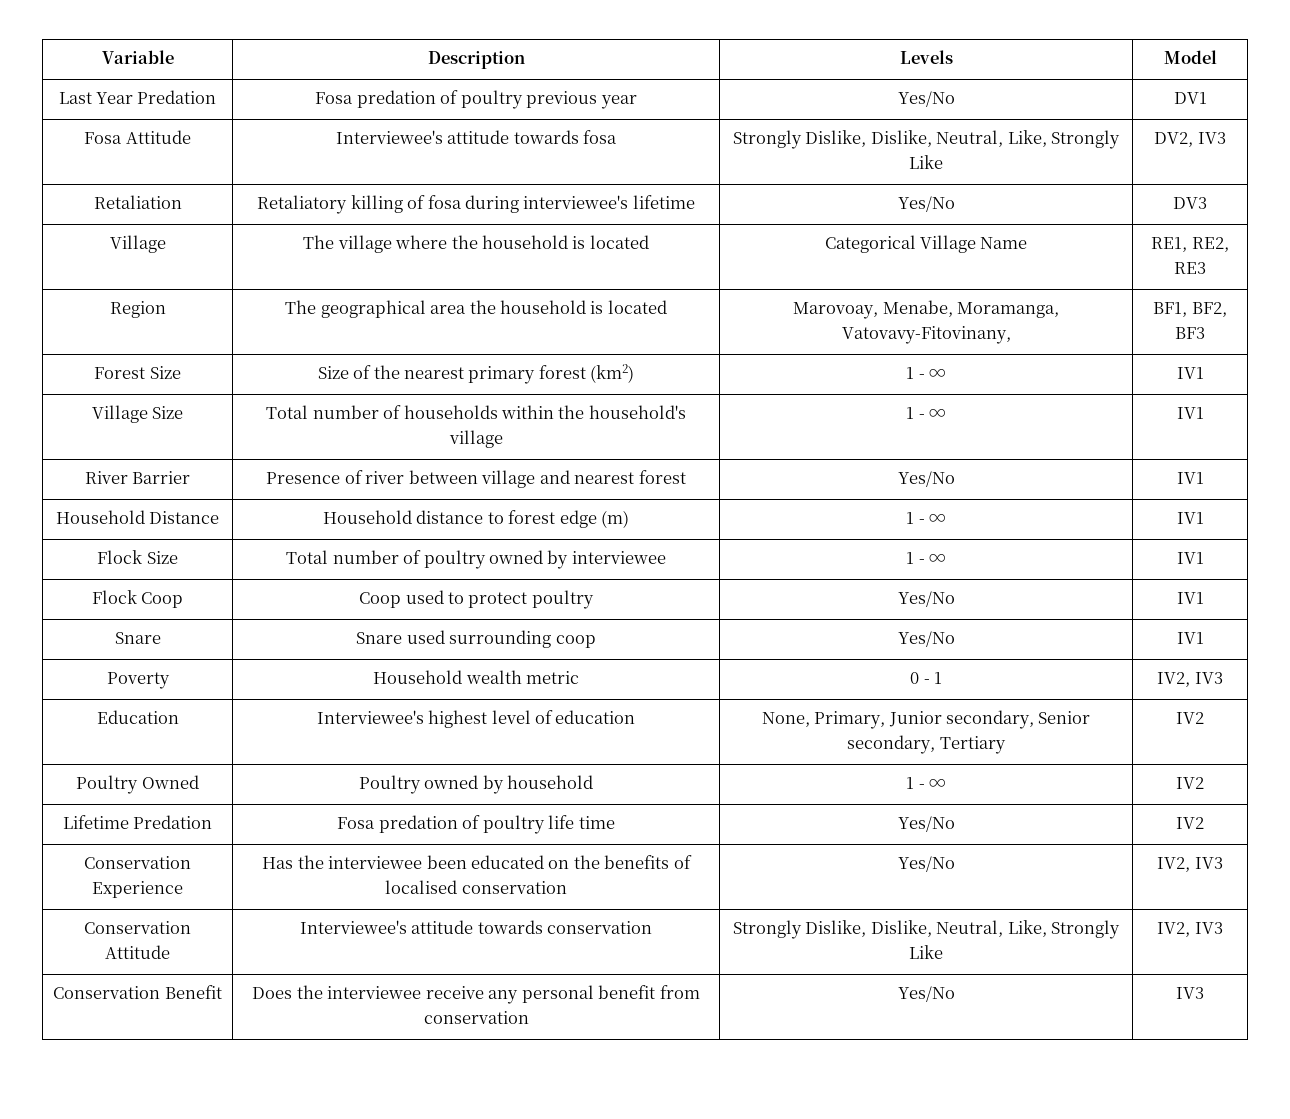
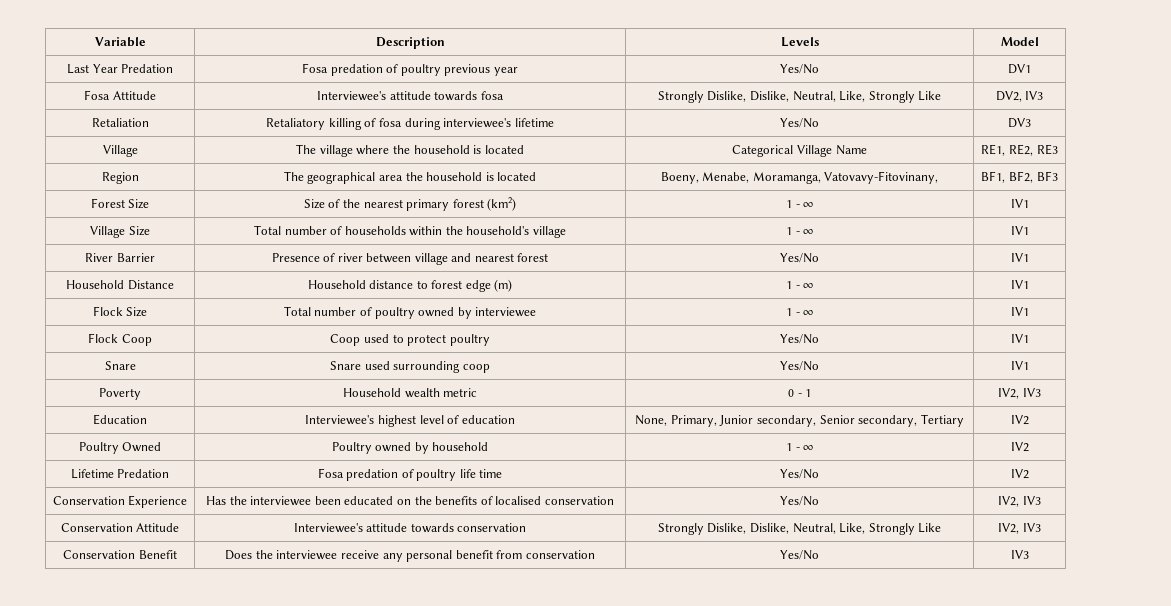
- Region | The geographical area the household is located | Marovoay, Menabe, Moramanga, Vatovavy-Fitovinany, | BF1, BF2, BF3
+ Region | The geographical area the household is located | Boeny, Menabe, Moramanga, Vatovavy-Fitovinany, | BF1, BF2, BF3

